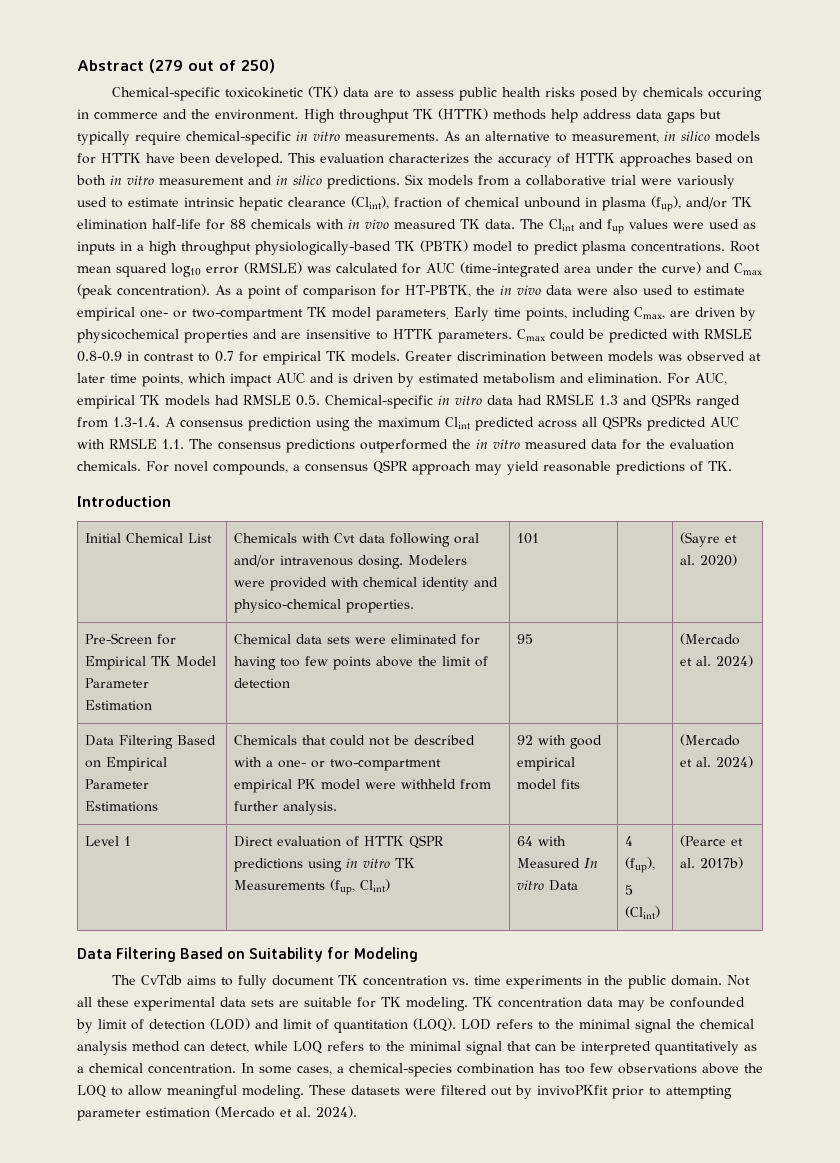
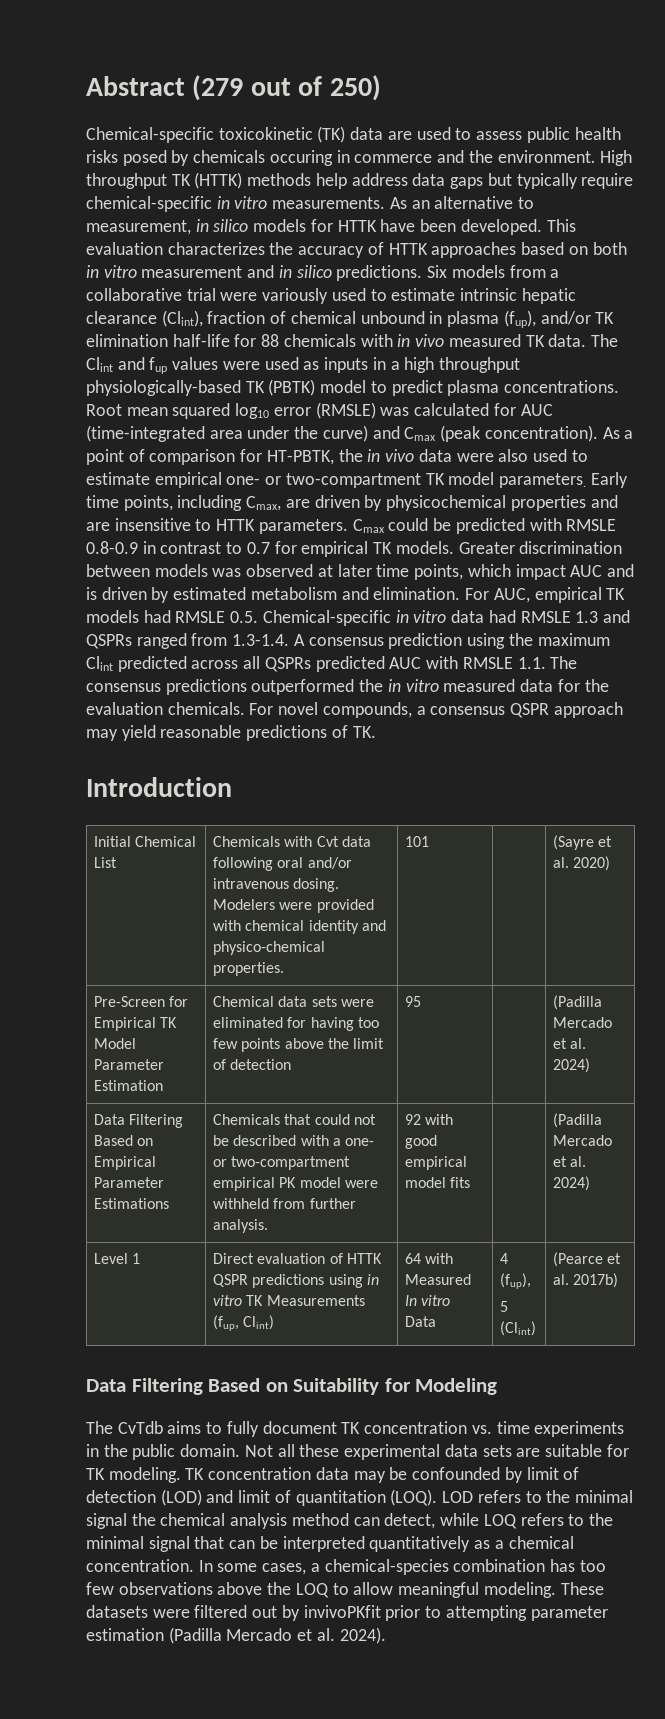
- Chemical-specific toxicokinetic (TK) data are to assess public health risks posed by chemicals occuring in commerce and the environment.
+ Chemical-specific toxicokinetic (TK) data are used to assess public health risks posed by chemicals occuring in commerce and the environment.
- Pre-Screen for Empirical TK Model Parameter Estimation | Chemical data sets were eliminated for having too few points above the limit of detection | 95 | | (Mercado et al. 2024)
+ Pre-Screen for Empirical TK Model Parameter Estimation | Chemical data sets were eliminated for having too few points above the limit of detection | 95 | | (Padilla Mercado et al. 2024)
- Data Filtering Based on Empirical Parameter Estimations | Chemicals that could not be described with a one- or two-compartment empirical PK model were withheld from further analysis. | 92 with good empirical model fits | | (Mercado et al. 2024)
+ Data Filtering Based on Empirical Parameter Estimations | Chemicals that could not be described with a one- or two-compartment empirical PK model were withheld from further analysis. | 92 with good empirical model fits | | (Padilla Mercado et al. 2024)
- These datasets were filtered out by invivoPKfit prior to attempting parameter estimation (Mercado et al. 2024).
+ These datasets were filtered out by invivoPKfit prior to attempting parameter estimation (Padilla Mercado et al. 2024).

